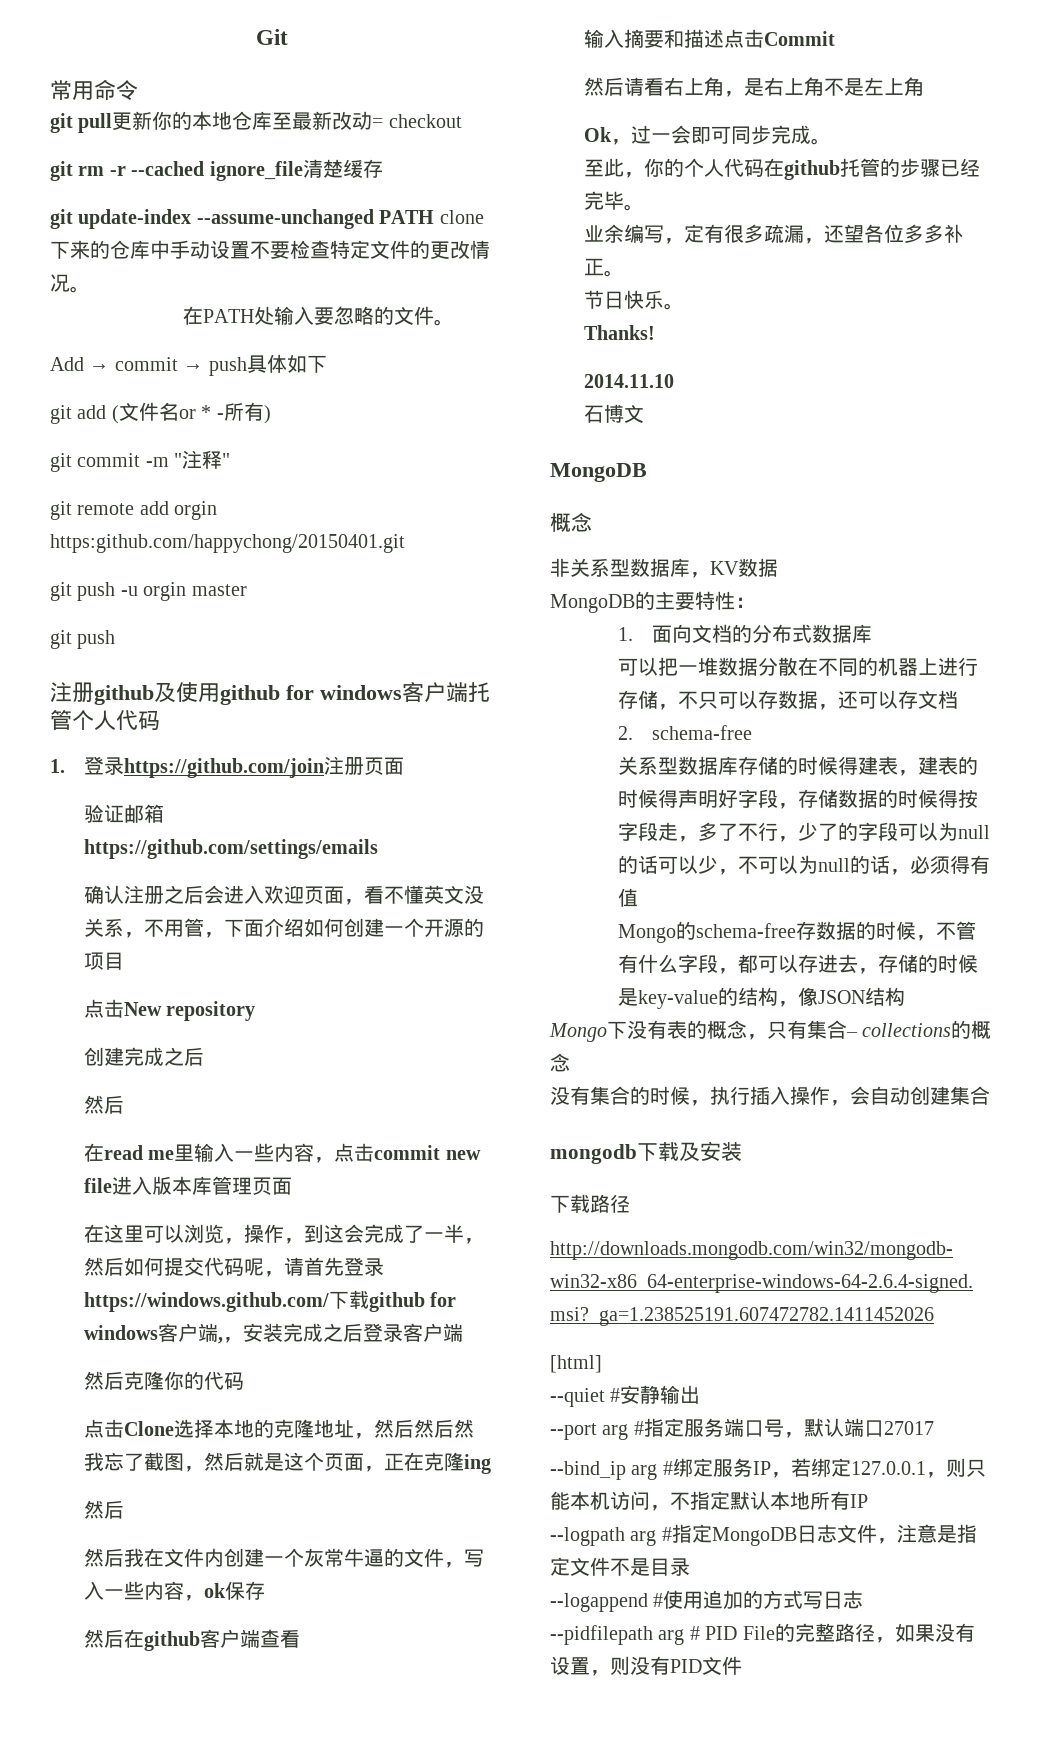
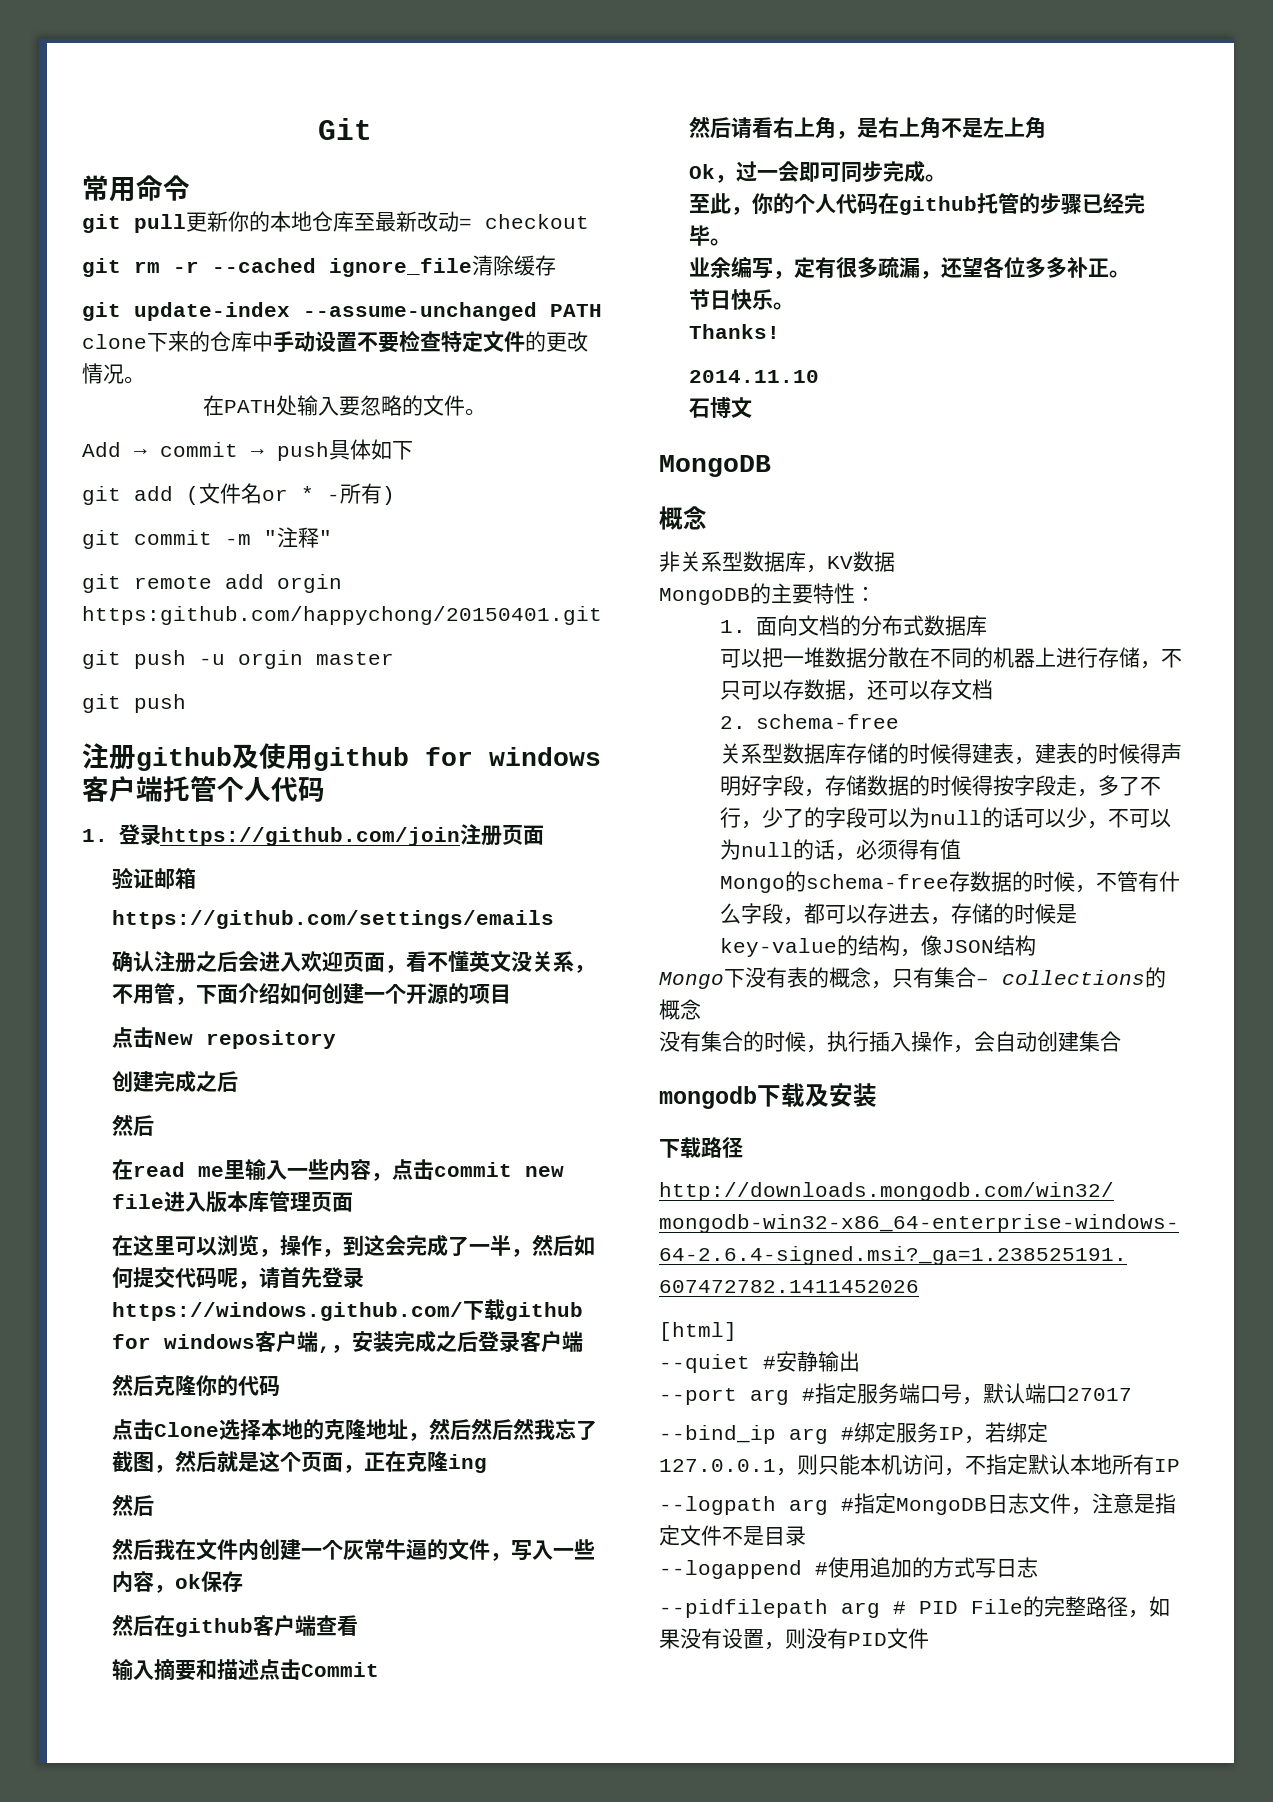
- git rm -r --cached ignore_file清楚缓存
+ git rm -r --cached ignore_file清除缓存

